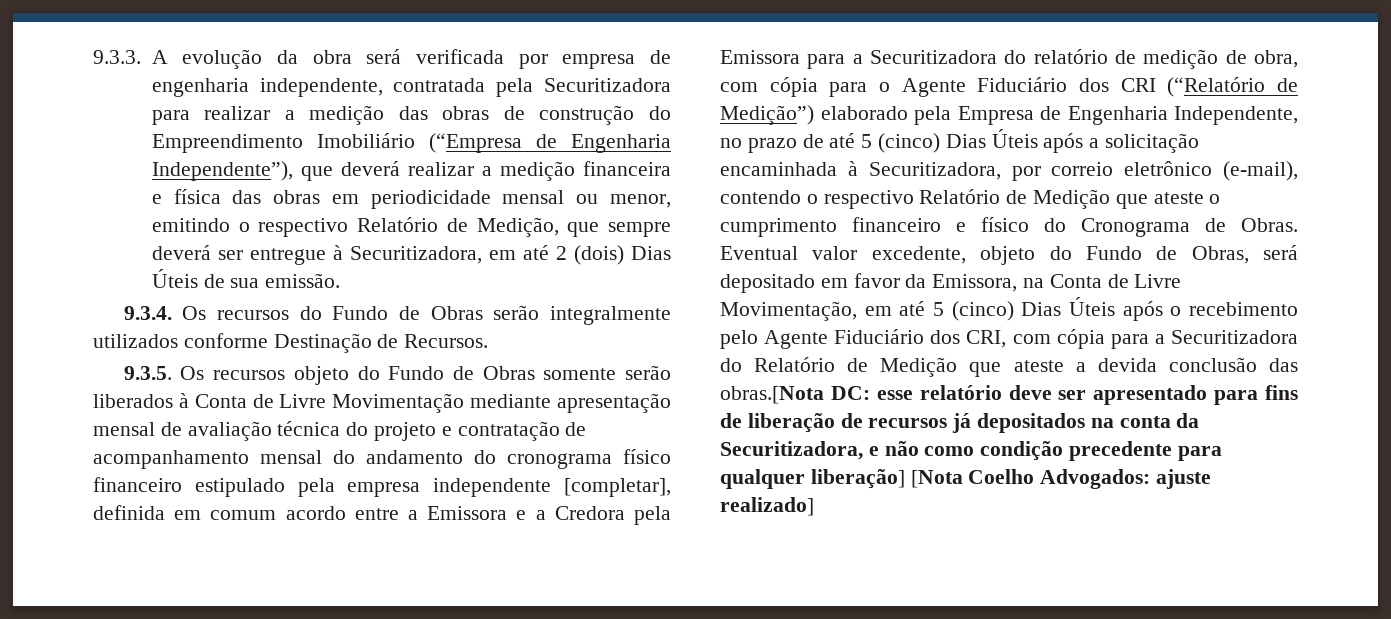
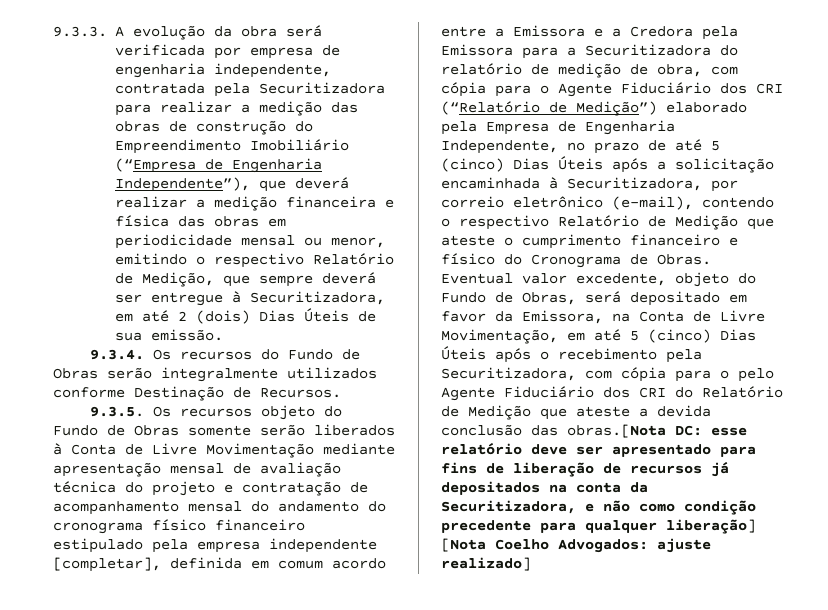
- Eventual valor excedente, objeto do Fundo de Obras, será depositado em favor da Emissora, na Conta de Livre Movimentação, em até 5 (cinco) Dias Úteis após o recebimento pelo Agente Fiduciário dos CRI, com cópia para a Securitizadora do Relatório de Medição que ateste a devida conclusão das obras.[Nota DC:
+ Eventual valor excedente, objeto do Fundo de Obras, será depositado em favor da Emissora, na Conta de Livre Movimentação, em até 5 (cinco) Dias Úteis após o recebimento pela Securitizadora, com cópia para o pelo Agente Fiduciário dos CRI do Relatório de Medição que ateste a devida conclusão das obras.[Nota DC:

